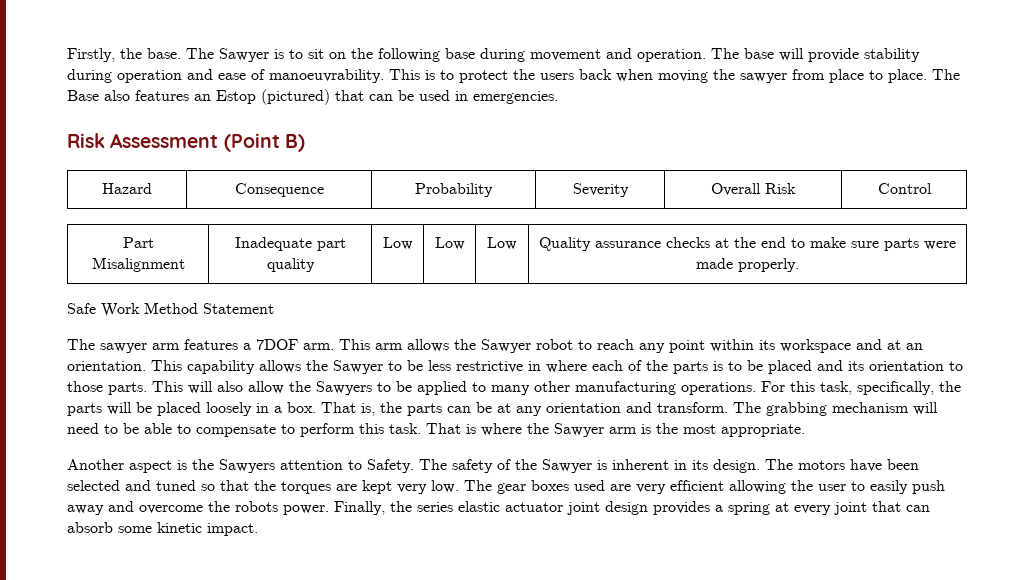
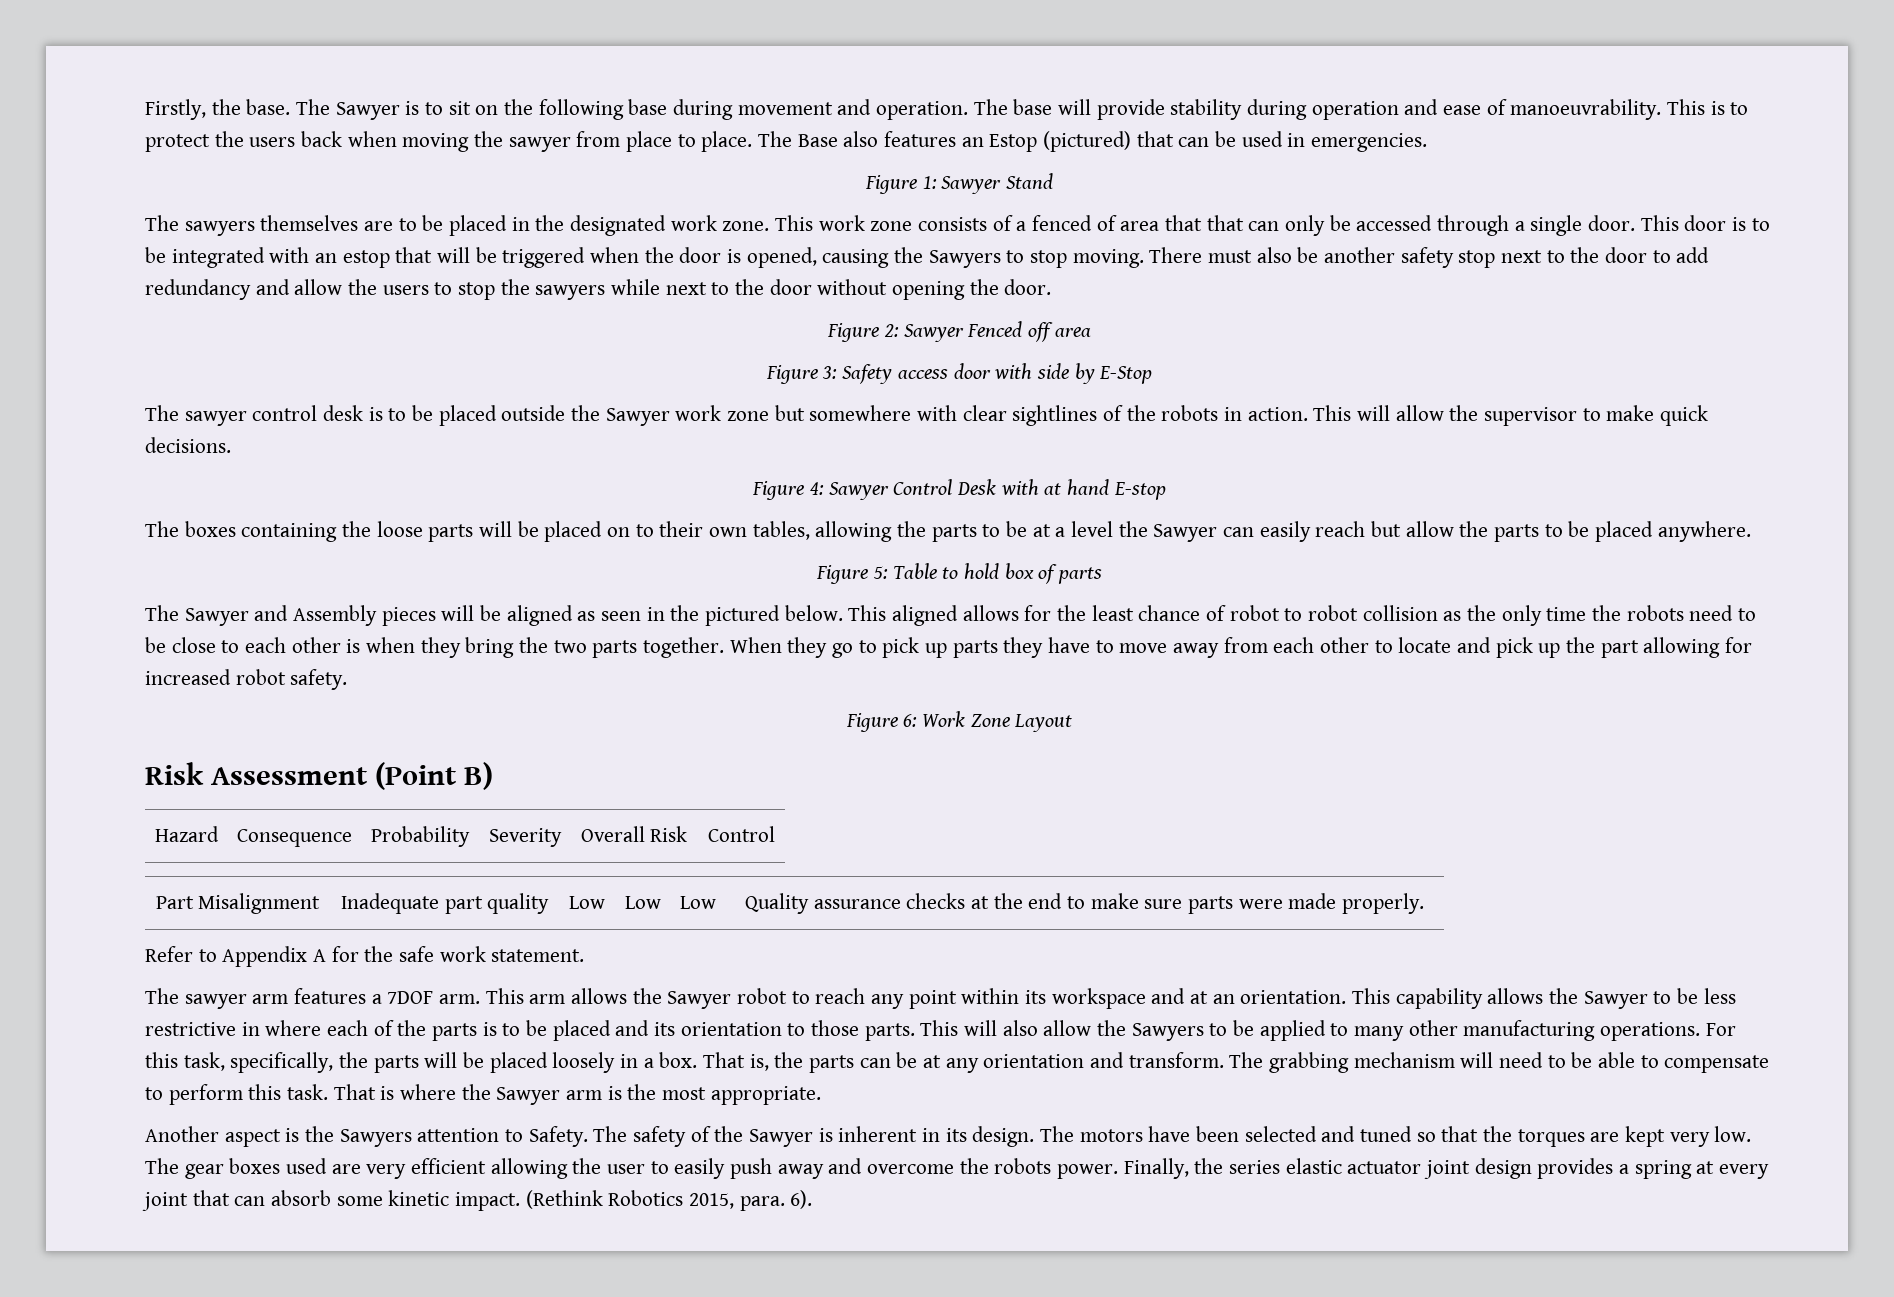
+ Figure 1: Sawyer Stand
+ The sawyers themselves are to be placed in the designated work zone. This work zone consists of a fenced of area that that can only be accessed through a single door. This door is to be integrated with an estop that will be triggered when the door is opened, causing the Sawyers to stop moving. There must also be another safety stop next to the door to add redundancy and allow the users to stop the sawyers while next to the door without opening the door.
+ Figure 2: Sawyer Fenced off area
+ Figure 3: Safety access door with side by E-Stop
+ The sawyer control desk is to be placed outside the Sawyer work zone but somewhere with clear sightlines of the robots in action. This will allow the supervisor to make quick decisions.
+ Figure 4: Sawyer Control Desk with at hand E-stop
+ The boxes containing the loose parts will be placed on to their own tables, allowing the parts to be at a level the Sawyer can easily reach but allow the parts to be placed anywhere.
+ Figure 5: Table to hold box of parts
+ The Sawyer and Assembly pieces will be aligned as seen in the pictured below. This aligned allows for the least chance of robot to robot collision as the only time the robots need to be close to each other is when they bring the two parts together. When they go to pick up parts they have to move away from each other to locate and pick up the part allowing for increased robot safety.
+ Figure 6: Work Zone Layout
- Safe Work Method Statement
+ Refer to Appendix A for the safe work statement.
+ (Rethink Robotics 2015, para. 6).

